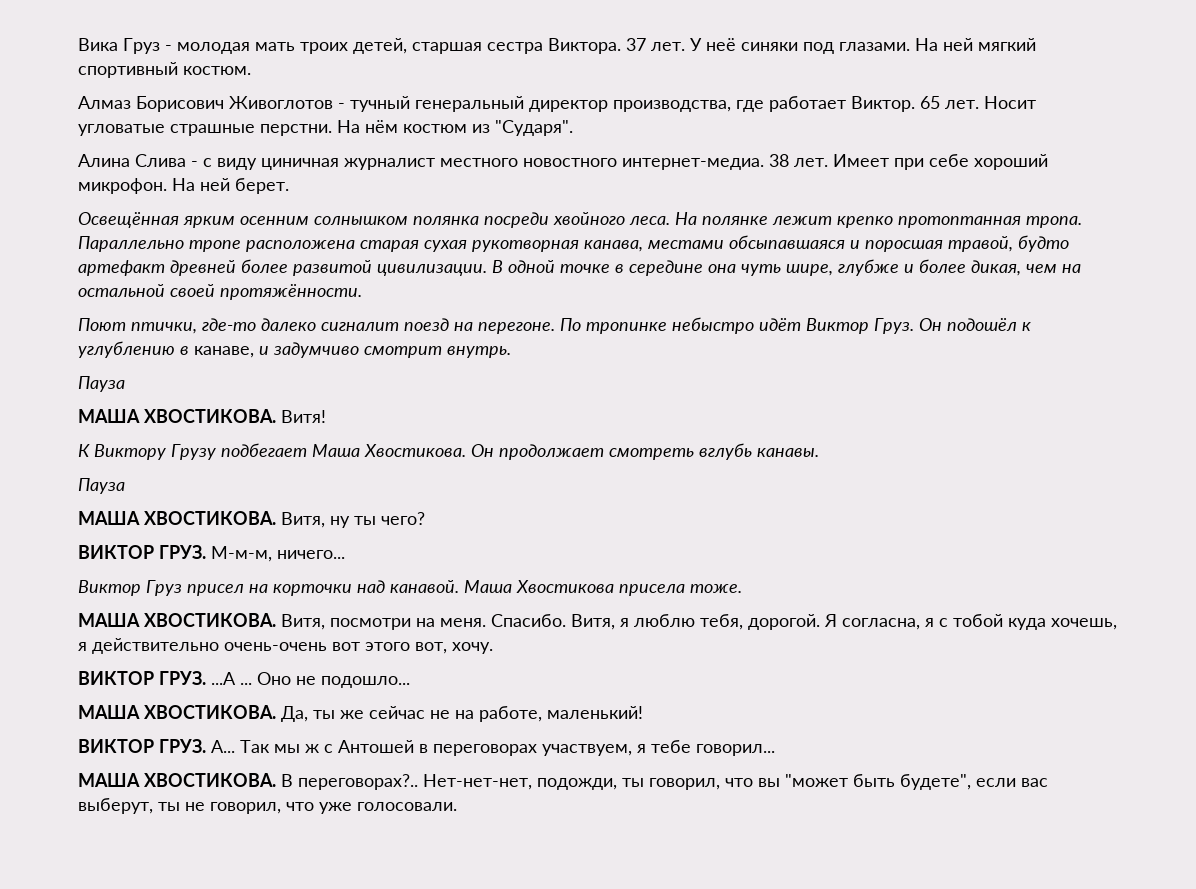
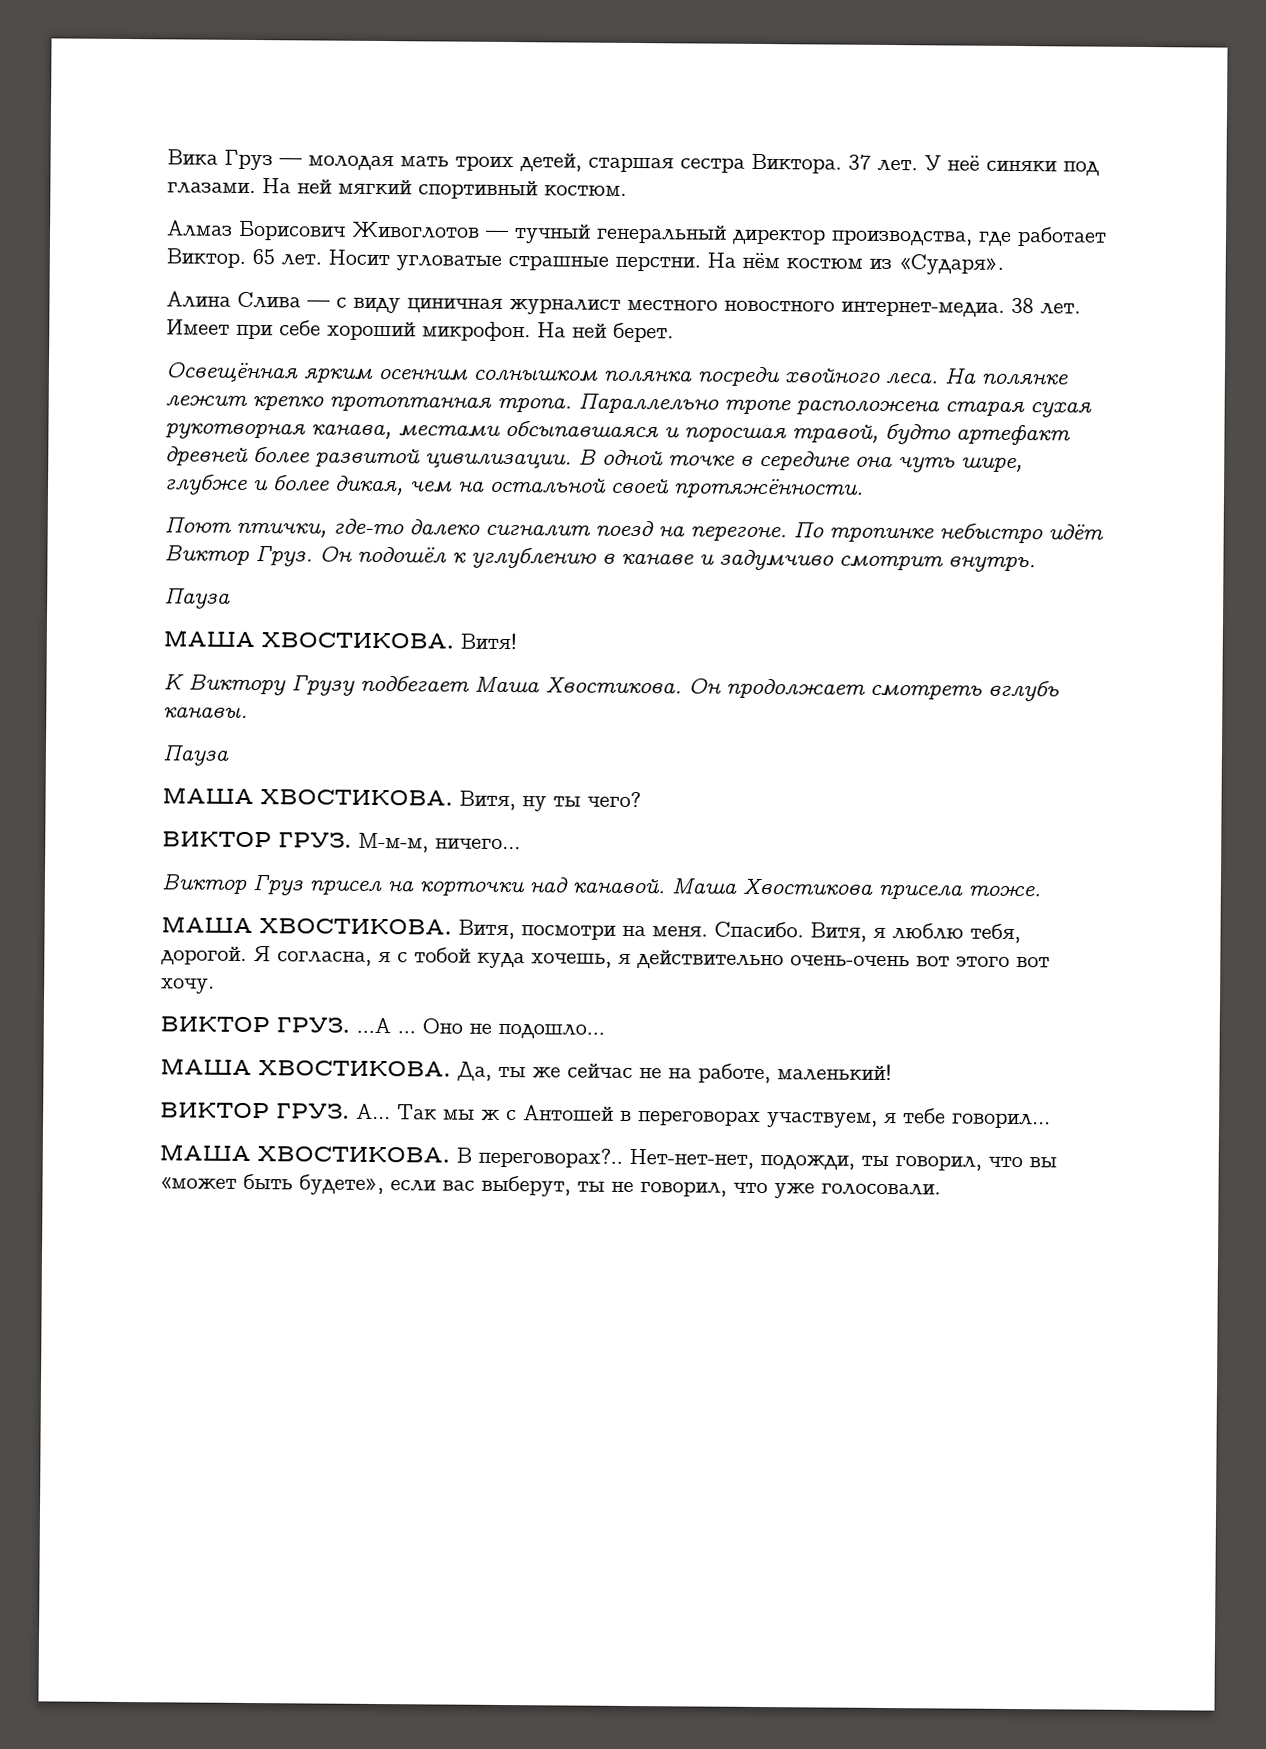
- Вика Груз - молодая мать троих детей, старшая сестра Виктора.
+ Вика Груз — молодая мать троих детей, старшая сестра Виктора.
- Алмаз Борисович Живоглотов - тучный генеральный директор производства, где работает Виктор.
+ Алмаз Борисович Живоглотов — тучный генеральный директор производства, где работает Виктор.
- На нём костюм из "Сударя".
+ На нём костюм из «Сударя».
- Алина Слива - с виду циничная журналист местного новостного интернет-медиа.
+ Алина Слива — с виду циничная журналист местного новостного интернет-медиа.
- Он подошёл к углублению в канаве, и задумчиво смотрит внутрь.
+ Он подошёл к углублению в канаве и задумчиво смотрит внутрь.
- Я согласна, я с тобой куда хочешь, я действительно очень-очень вот этого вот, хочу.
+ Я согласна, я с тобой куда хочешь, я действительно очень-очень вот этого вот хочу.
- Нет-нет-нет, подожди, ты говорил, что вы "может быть будете", если вас выберут, ты не говорил, что уже голосовали.
+ Нет-нет-нет, подожди, ты говорил, что вы «может быть будете», если вас выберут, ты не говорил, что уже голосовали.

